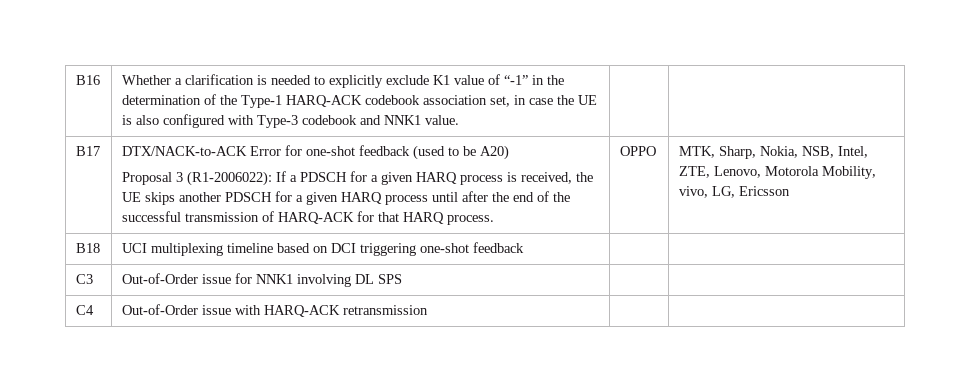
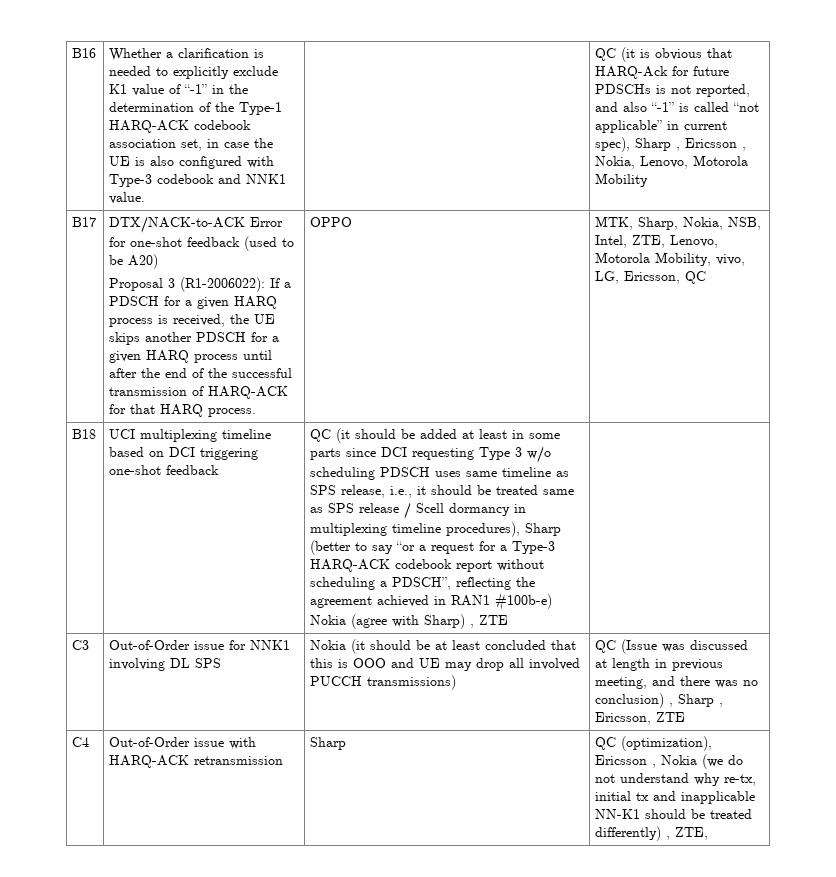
+ QC (it is obvious that HARQ-Ack for future PDSCHs is not reported, and also “-1” is called “not applicable” in current spec), Sharp , Ericsson , Nokia, Lenovo, Motorola Mobility
- MTK, Sharp, Nokia, NSB, Intel, ZTE, Lenovo, Motorola Mobility, vivo, LG, Ericsson
+ MTK, Sharp, Nokia, NSB, Intel, ZTE, Lenovo, Motorola Mobility, vivo, LG, Ericsson, QC
+ QC (it should be added at least in some parts since DCI requesting Type 3 w/o scheduling PDSCH uses same timeline as SPS release, i.e., it should be treated same as SPS release / Scell dormancy in multiplexing timeline procedures), Sharp (better to say “or a request for a Type-3 HARQ-ACK codebook report without scheduling a PDSCH”, reflecting the agreement achieved in RAN1 #100b-e) Nokia (agree with Sharp) , ZTE
+ Nokia (it should be at least concluded that this is OOO and UE may drop all involved PUCCH transmissions) | QC (Issue was discussed at length in previous meeting, and there was no conclusion) , Sharp , Ericsson, ZTE
- C4 | Out-of-Order issue with HARQ-ACK retransmission | |
+ C4 | Out-of-Order issue with HARQ-ACK retransmission | Sharp | QC (optimization), Ericsson , Nokia (we do not understand why re-tx, initial tx and inapplicable NN-K1 should be treated differently) , ZTE,

